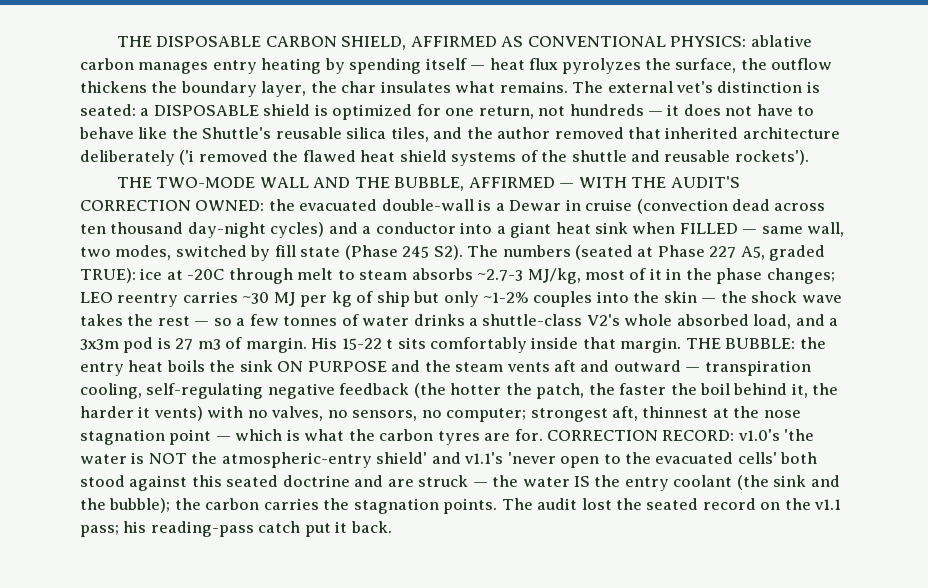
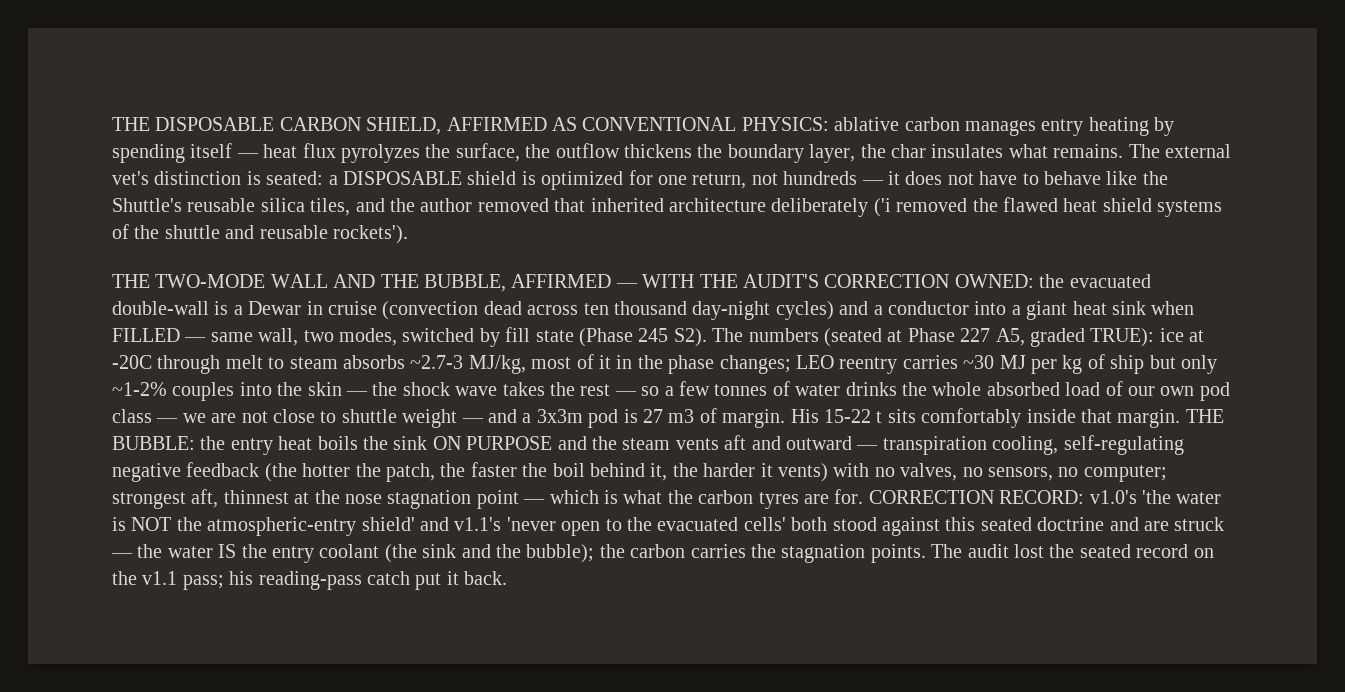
- LEO reentry carries ~30 MJ per kg of ship but only ~1-2% couples into the skin — the shock wave takes the rest — so a few tonnes of water drinks a shuttle-class V2's whole absorbed load, and a 3x3m pod is 27 m3 of margin.
+ LEO reentry carries ~30 MJ per kg of ship but only ~1-2% couples into the skin — the shock wave takes the rest — so a few tonnes of water drinks the whole absorbed load of our own pod class — we are not close to shuttle weight — and a 3x3m pod is 27 m3 of margin.

